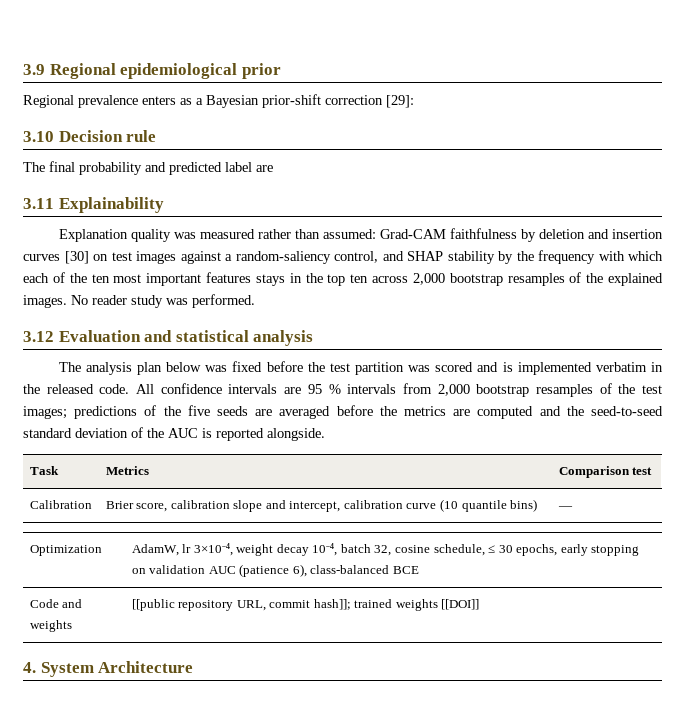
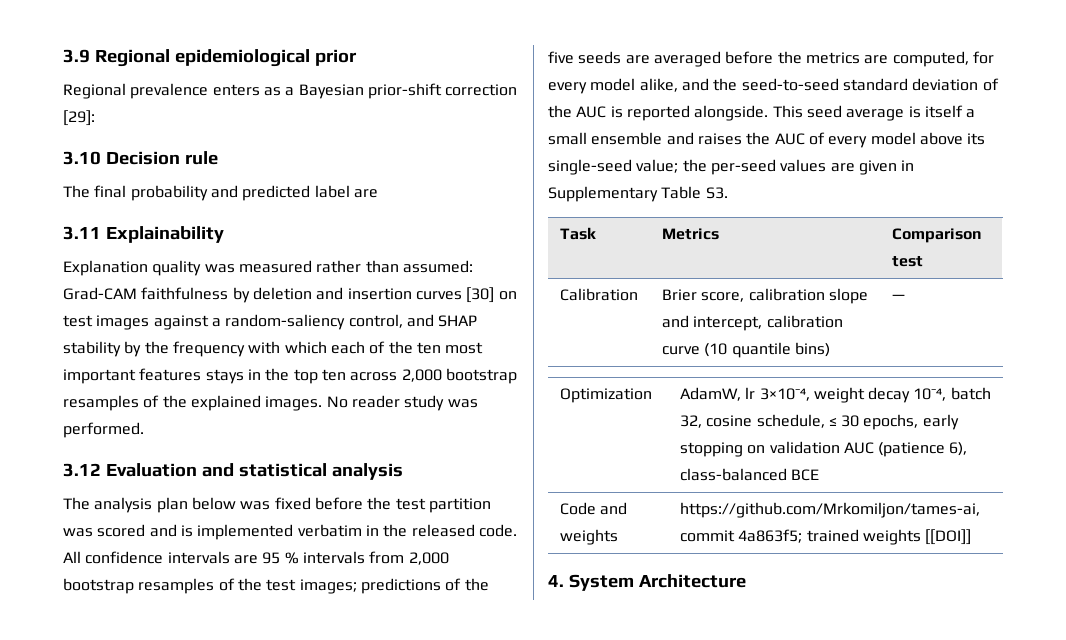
- All confidence intervals are 95 % intervals from 2,000 bootstrap resamples of the test images; predictions of the five seeds are averaged before the metrics are computed and the seed-to-seed standard deviation of the AUC is reported alongside.
+ All confidence intervals are 95 % intervals from 2,000 bootstrap resamples of the test images; predictions of the five seeds are averaged before the metrics are computed, for every model alike, and the seed-to-seed standard deviation of the AUC is reported alongside. This seed average is itself a small ensemble and raises the AUC of every model above its single-seed value; the per-seed values are given in Supplementary Table S3.
- Code and weights | [[public repository URL, commit hash]]; trained weights [[DOI]]
+ Code and weights | https://github.com/Mrkomiljon/tames-ai, commit 4a863f5; trained weights [[DOI]]

